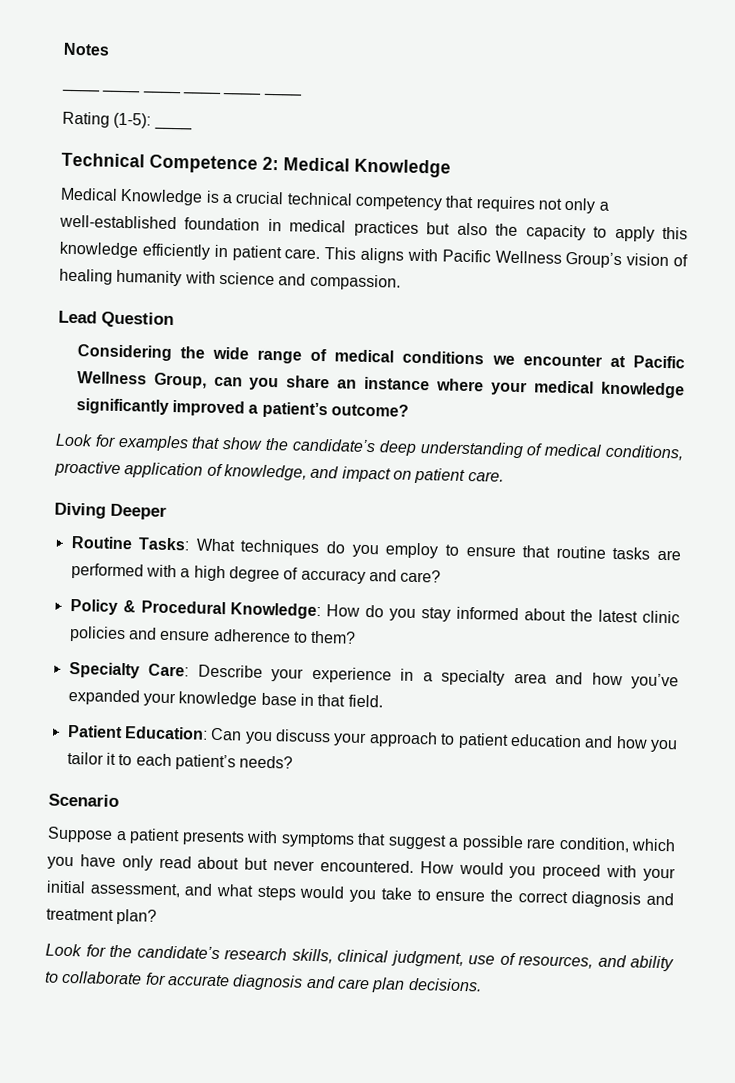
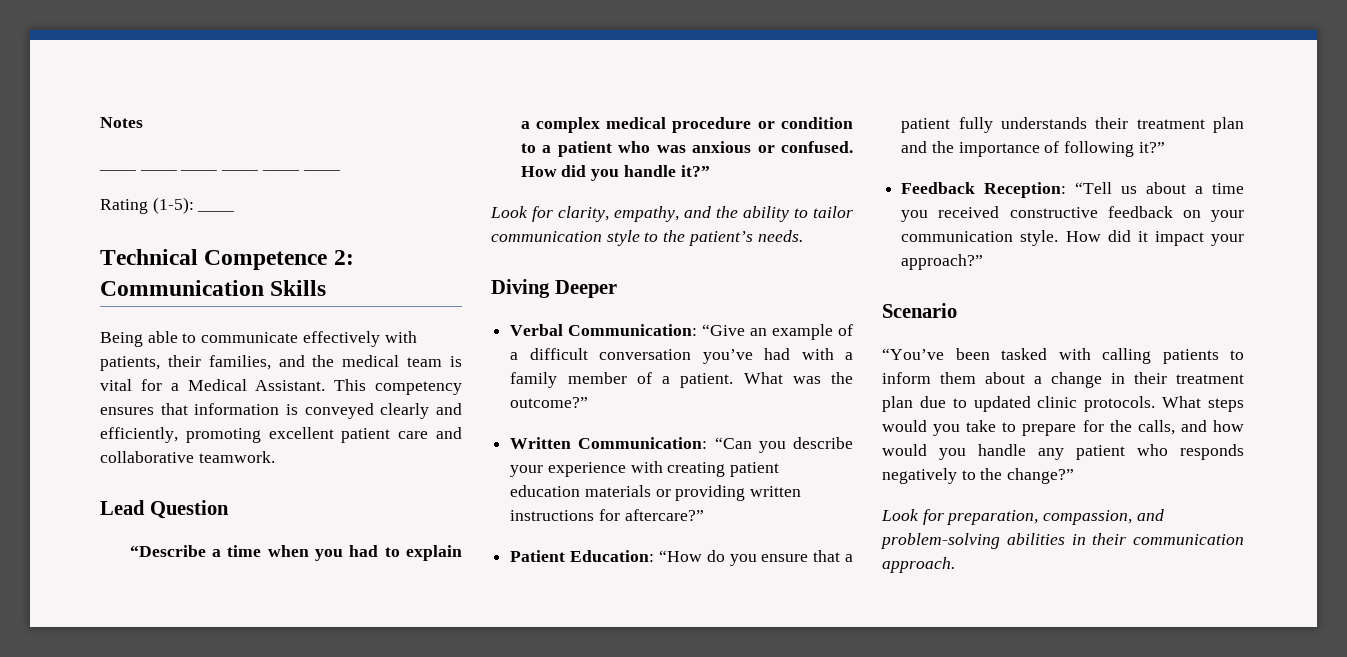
- Technical Competence 2: Medical Knowledge
- Medical Knowledge is a crucial technical competency that requires not only a well-established foundation in medical practices but also the capacity to apply this knowledge efficiently in patient care. This aligns with Pacific Wellness Group’s vision of healing humanity with science and compassion.
+ Technical Competence 2: Communication Skills
+ Being able to communicate effectively with patients, their families, and the medical team is vital for a Medical Assistant. This competency ensures that information is conveyed clearly and efficiently, promoting excellent patient care and collaborative teamwork.
  Lead Question
- Considering the wide range of medical conditions we encounter at Pacific Wellness Group, can you share an instance where your medical knowledge significantly improved a patient’s outcome?
- Look for examples that show the candidate’s deep understanding of medical conditions, proactive application of knowledge, and impact on patient care.
+ “Describe a time when you had to explain a complex medical procedure or condition to a patient who was anxious or confused. How did you handle it?”
+ Look for clarity, empathy, and the ability to tailor communication style to the patient’s needs.
  Diving Deeper
- Routine Tasks: What techniques do you employ to ensure that routine tasks are performed with a high degree of accuracy and care?
- Policy & Procedural Knowledge: How do you stay informed about the latest clinic policies and ensure adherence to them?
- Specialty Care: Describe your experience in a specialty area and how you’ve expanded your knowledge base in that field.
- Patient Education: Can you discuss your approach to patient education and how you tailor it to each patient’s needs?
+ Verbal Communication: “Give an example of a difficult conversation you’ve had with a family member of a patient. What was the outcome?”
+ Written Communication: “Can you describe your experience with creating patient education materials or providing written instructions for aftercare?”
+ Patient Education: “How do you ensure that a patient fully understands their treatment plan and the importance of following it?”
+ Feedback Reception: “Tell us about a time you received constructive feedback on your communication style. How did it impact your approach?”
  Scenario
- Suppose a patient presents with symptoms that suggest a possible rare condition, which you have only read about but never encountered. How would you proceed with your initial assessment, and what steps would you take to ensure the correct diagnosis and treatment plan?
- Look for the candidate’s research skills, clinical judgment, use of resources, and ability to collaborate for accurate diagnosis and care plan decisions.
+ “You’ve been tasked with calling patients to inform them about a change in their treatment plan due to updated clinic protocols. What steps would you take to prepare for the calls, and how would you handle any patient who responds negatively to the change?”
+ Look for preparation, compassion, and problem-solving abilities in their communication approach.

